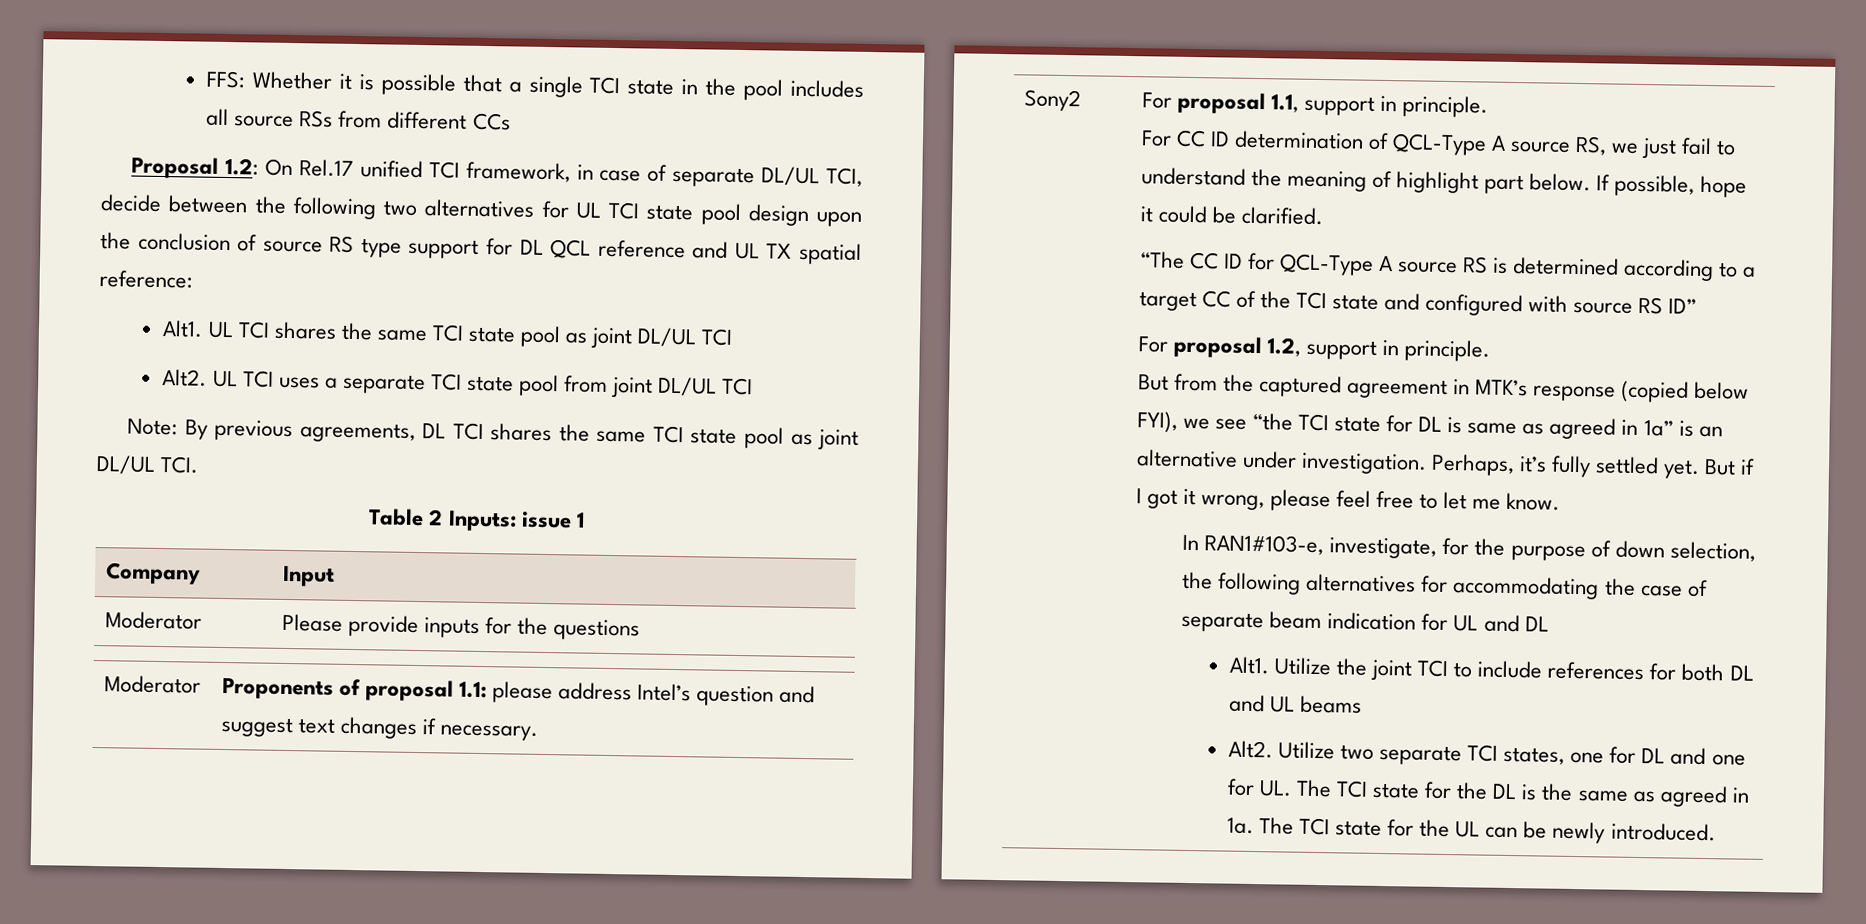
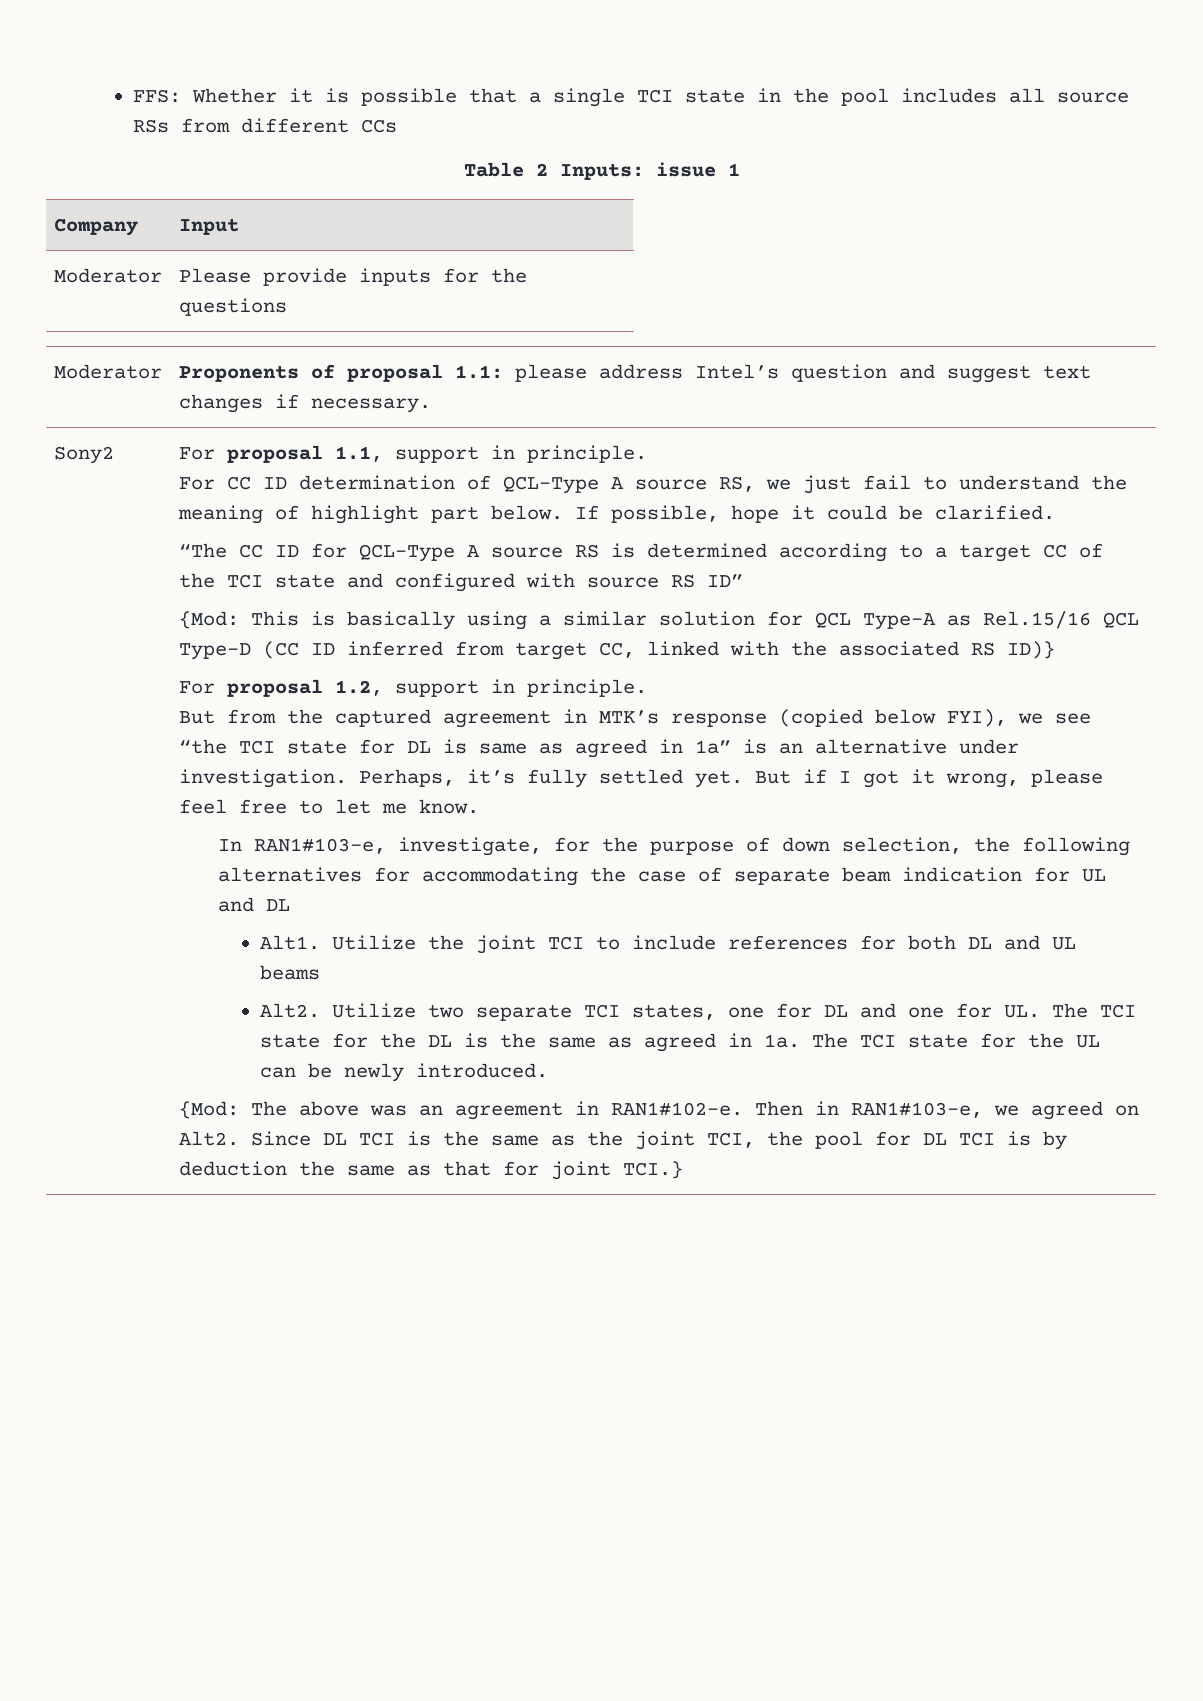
- Proposal 1.2: On Rel.17 unified TCI framework, in case of separate DL/UL TCI, decide between the following two alternatives for UL TCI state pool design upon the conclusion of source RS type support for DL QCL reference and UL TX spatial reference:
- Alt1. UL TCI shares the same TCI state pool as joint DL/UL TCI
- Alt2. UL TCI uses a separate TCI state pool from joint DL/UL TCI
- Note: By previous agreements, DL TCI shares the same TCI state pool as joint DL/UL TCI.
+ {Mod: This is basically using a similar solution for QCL Type-A as Rel.15/16 QCL Type-D (CC ID inferred from target CC, linked with the associated RS ID)}
+ {Mod: The above was an agreement in RAN1#102-e. Then in RAN1#103-e, we agreed on Alt2. Since DL TCI is the same as the joint TCI, the pool for DL TCI is by deduction the same as that for joint TCI.}

